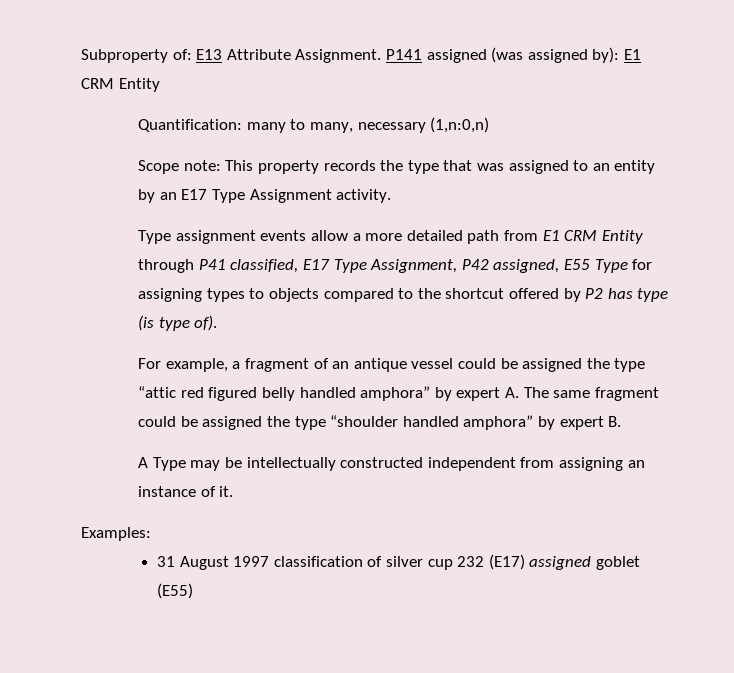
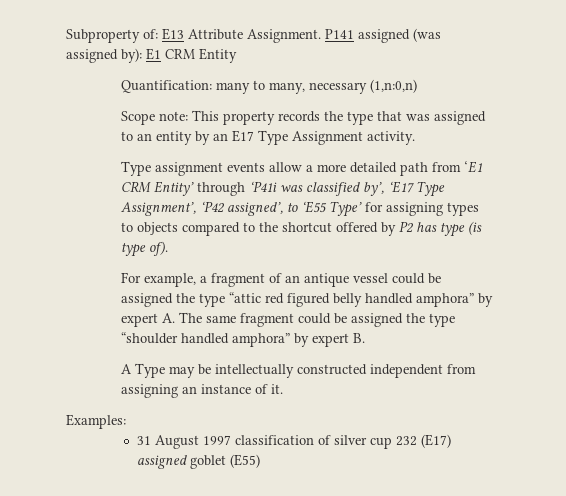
- Type assignment events allow a more detailed path from E1 CRM Entity through P41 classified, E17 Type Assignment, P42 assigned, E55 Type for assigning types to objects compared to the shortcut offered by P2 has type (is type of).
+ Type assignment events allow a more detailed path from ‘E1 CRM Entity’ through ‘P41i was classified by’, ‘E17 Type Assignment’, ‘P42 assigned’, to ‘E55 Type’ for assigning types to objects compared to the shortcut offered by P2 has type (is type of).

